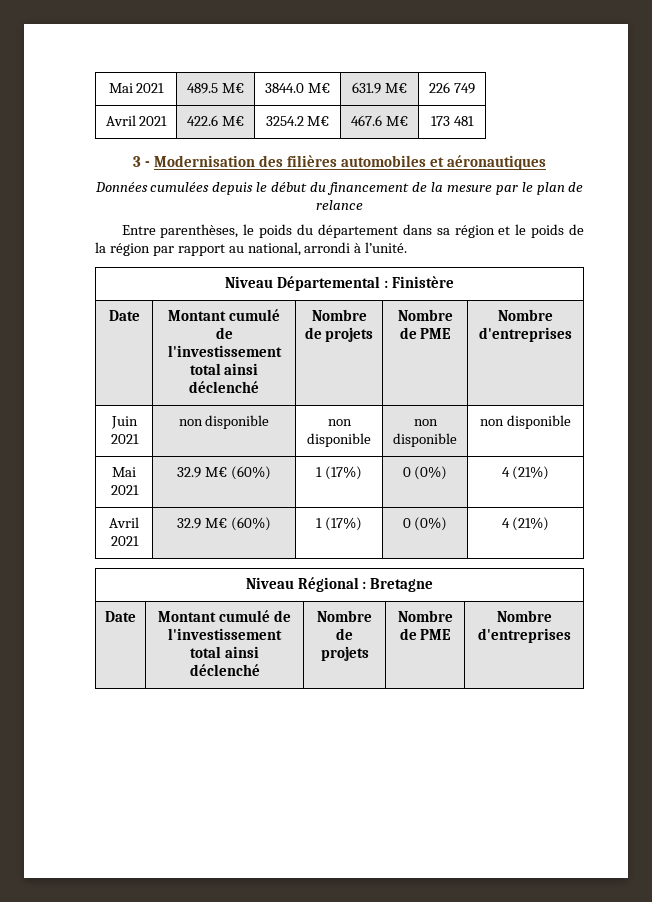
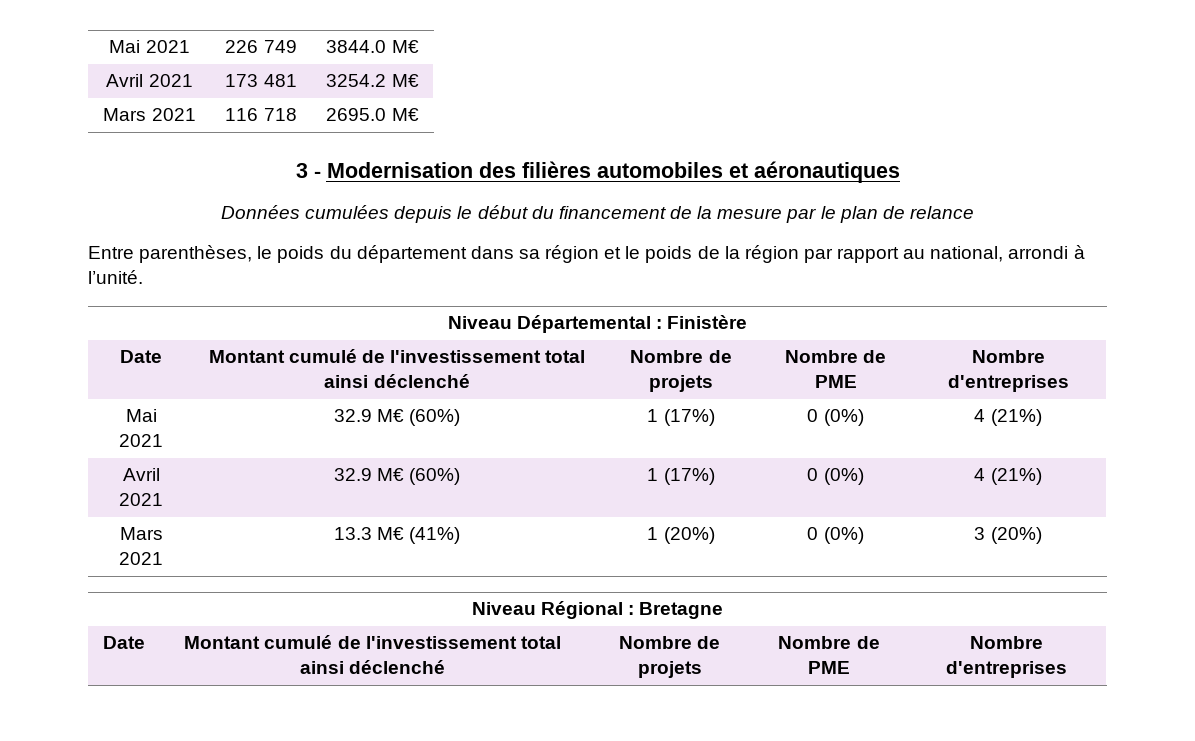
- Mai 2021 | 489.5 M€ | 3844.0 M€ | 631.9 M€ | 226 749
- Avril 2021 | 422.6 M€ | 3254.2 M€ | 467.6 M€ | 173 481
+ Mai 2021 | 226 749 | 3844.0 M€
+ Avril 2021 | 173 481 | 3254.2 M€
+ Mars 2021 | 116 718 | 2695.0 M€
- Juin 2021 | non disponible | non disponible | non disponible | non disponible
+ Mars 2021 | 13.3 M€ (41%) | 1 (20%) | 0 (0%) | 3 (20%)

